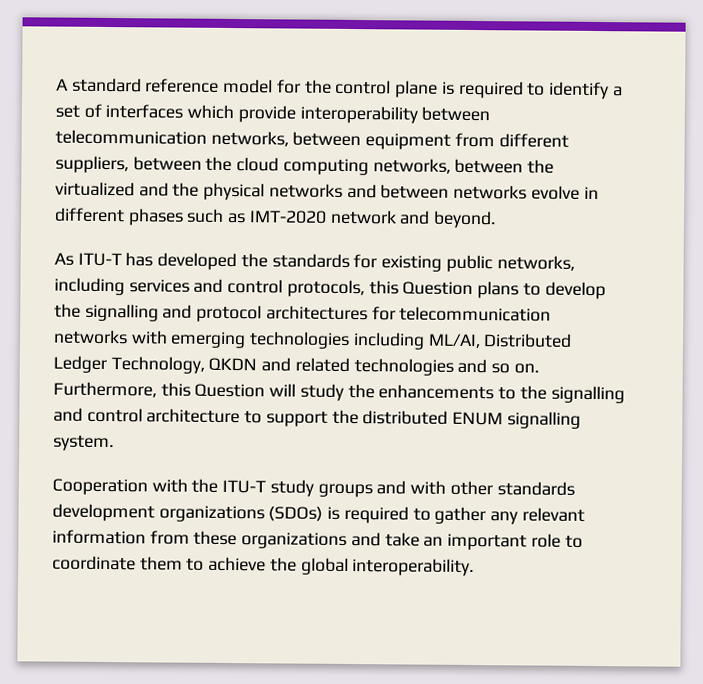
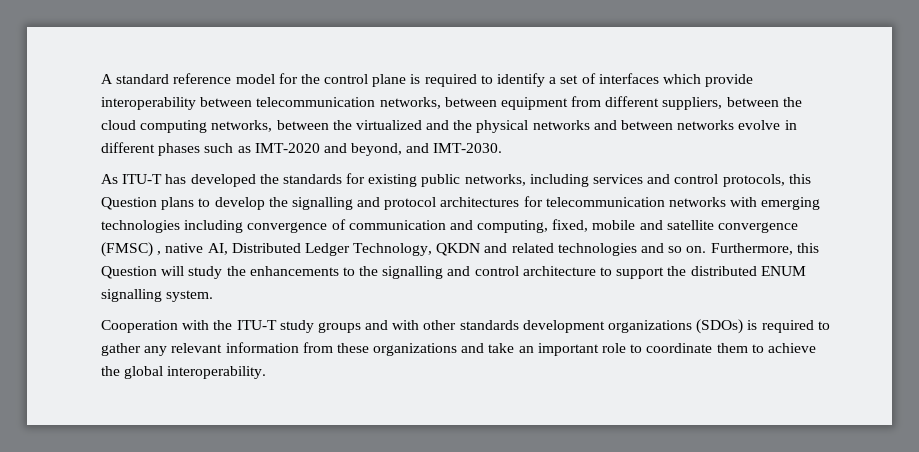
- A standard reference model for the control plane is required to identify a set of interfaces which provide interoperability between telecommunication networks, between equipment from different suppliers, between the cloud computing networks, between the virtualized and the physical networks and between networks evolve in different phases such as IMT-2020 network and beyond.
+ A standard reference model for the control plane is required to identify a set of interfaces which provide interoperability between telecommunication networks, between equipment from different suppliers, between the cloud computing networks, between the virtualized and the physical networks and between networks evolve in different phases such as IMT-2020 and beyond, and IMT-2030.
- As ITU-T has developed the standards for existing public networks, including services and control protocols, this Question plans to develop the signalling and protocol architectures for telecommunication networks with emerging technologies including ML/AI, Distributed Ledger Technology, QKDN and related technologies and so on.
+ As ITU-T has developed the standards for existing public networks, including services and control protocols, this Question plans to develop the signalling and protocol architectures for telecommunication networks with emerging technologies including convergence of communication and computing, fixed, mobile and satellite convergence (FMSC) , native AI, Distributed Ledger Technology, QKDN and related technologies and so on.

